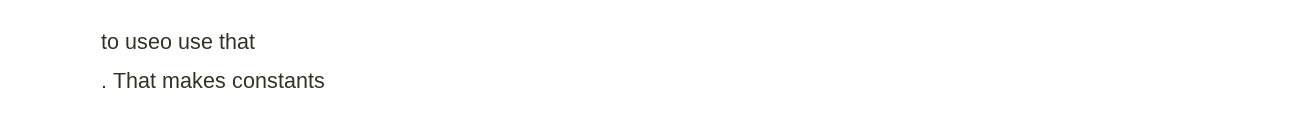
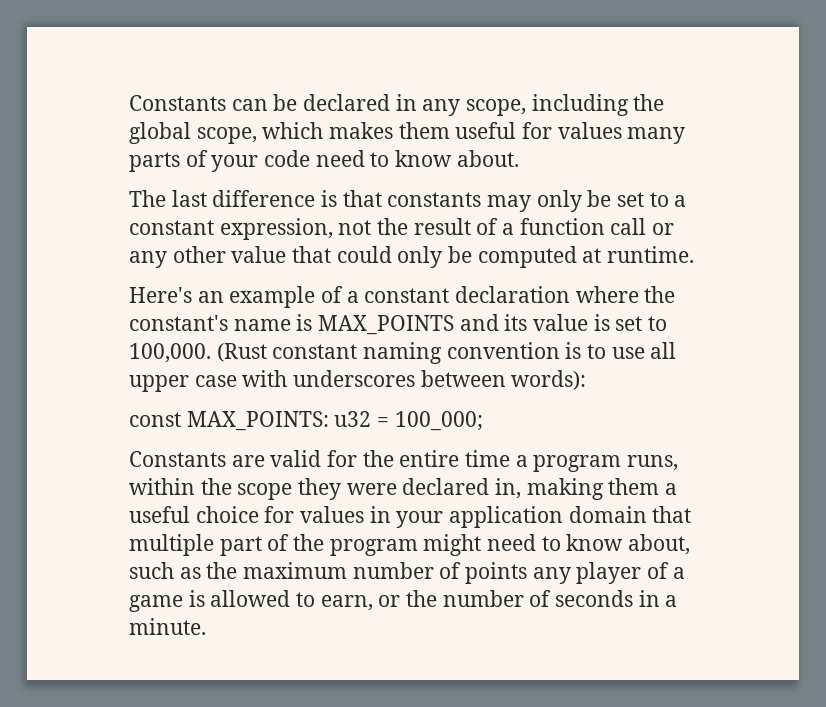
- to useo use that
- . That makes constants
+ Constants can be declared in any scope, including the global scope, which makes them useful for values many parts of your code need to know about.
+ The last difference is that constants may only be set to a constant expression, not the result of a function call or any other value that could only be computed at runtime.
+ Here's an example of a constant declaration where the constant's name is MAX_POINTS and its value is set to 100,000. (Rust constant naming convention is to use all upper case with underscores between words):
+ const MAX_POINTS: u32 = 100_000;
+ Constants are valid for the entire time a program runs, within the scope they were declared in, making them a useful choice for values in your application domain that multiple part of the program might need to know about, such as the maximum number of points any player of a game is allowed to earn, or the number of seconds in a minute.

